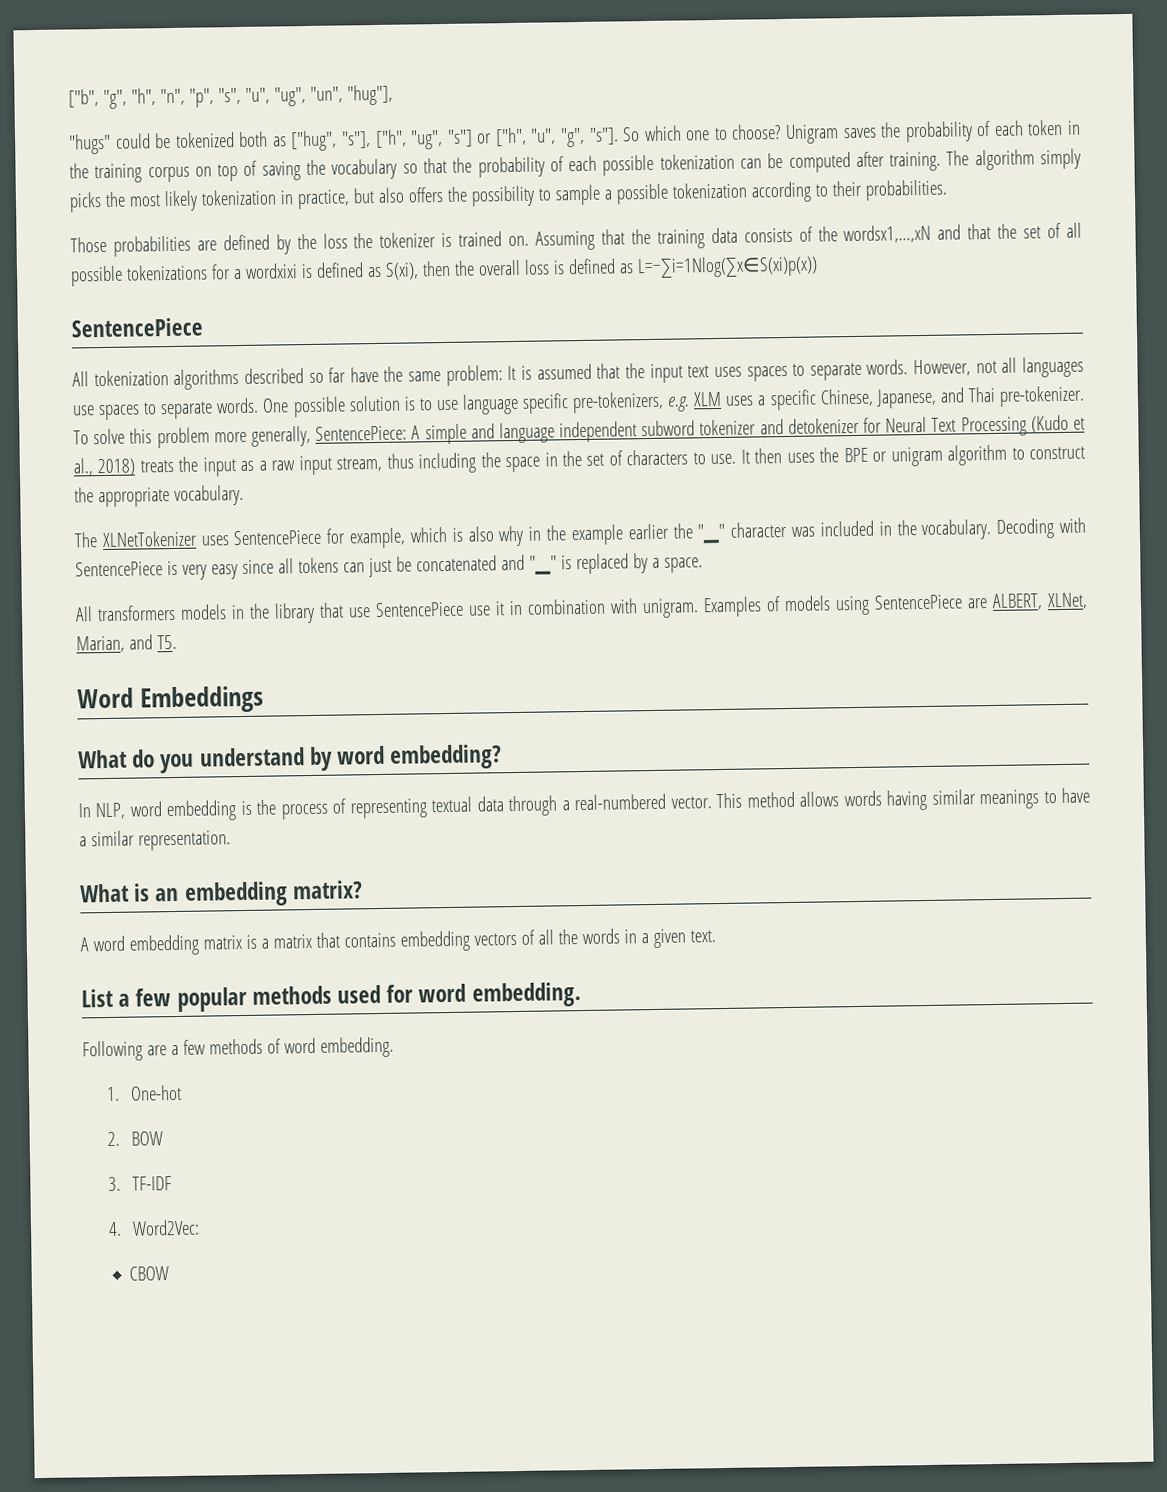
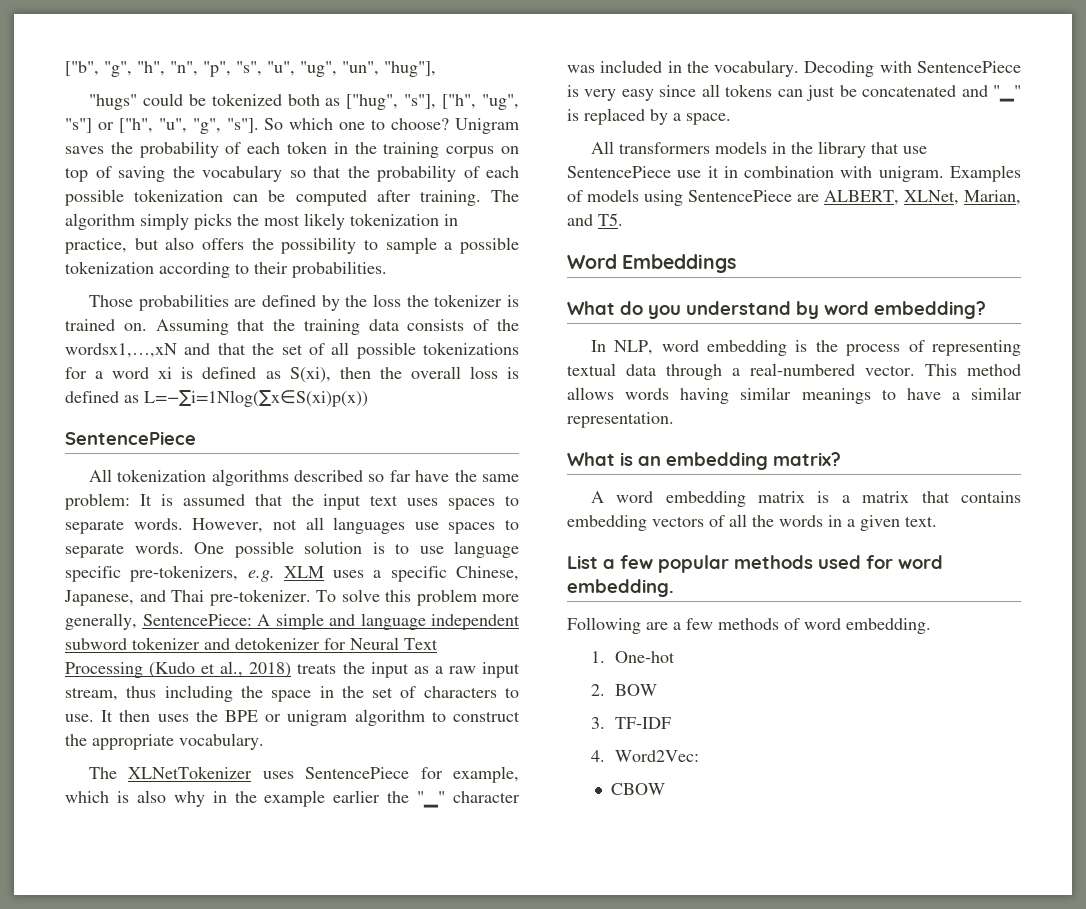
- Assuming that the training data consists of the wordsx1,…,xN and that the set of all possible tokenizations for a wordxixi is defined as S(xi), then the overall loss is defined as L=−∑i=1Nlog(∑x∈S(xi)p(x))
+ Assuming that the training data consists of the wordsx1,…,xN and that the set of all possible tokenizations for a word xi is defined as S(xi), then the overall loss is defined as L=−∑i=1Nlog(∑x∈S(xi)p(x))

